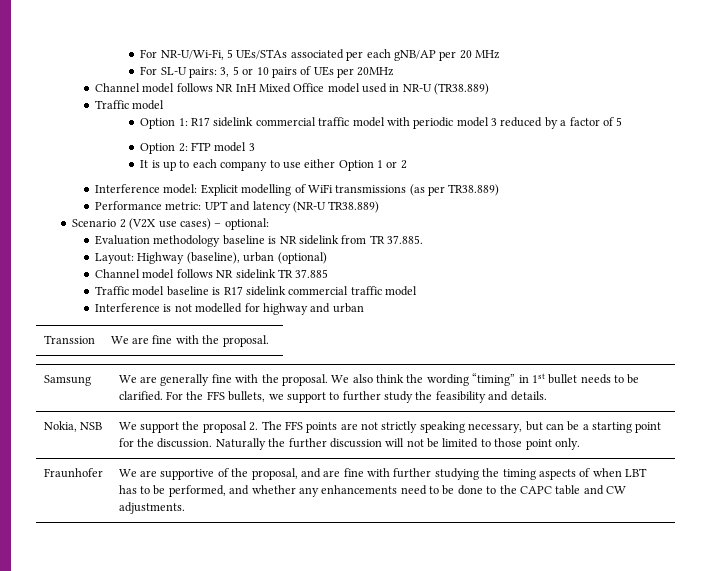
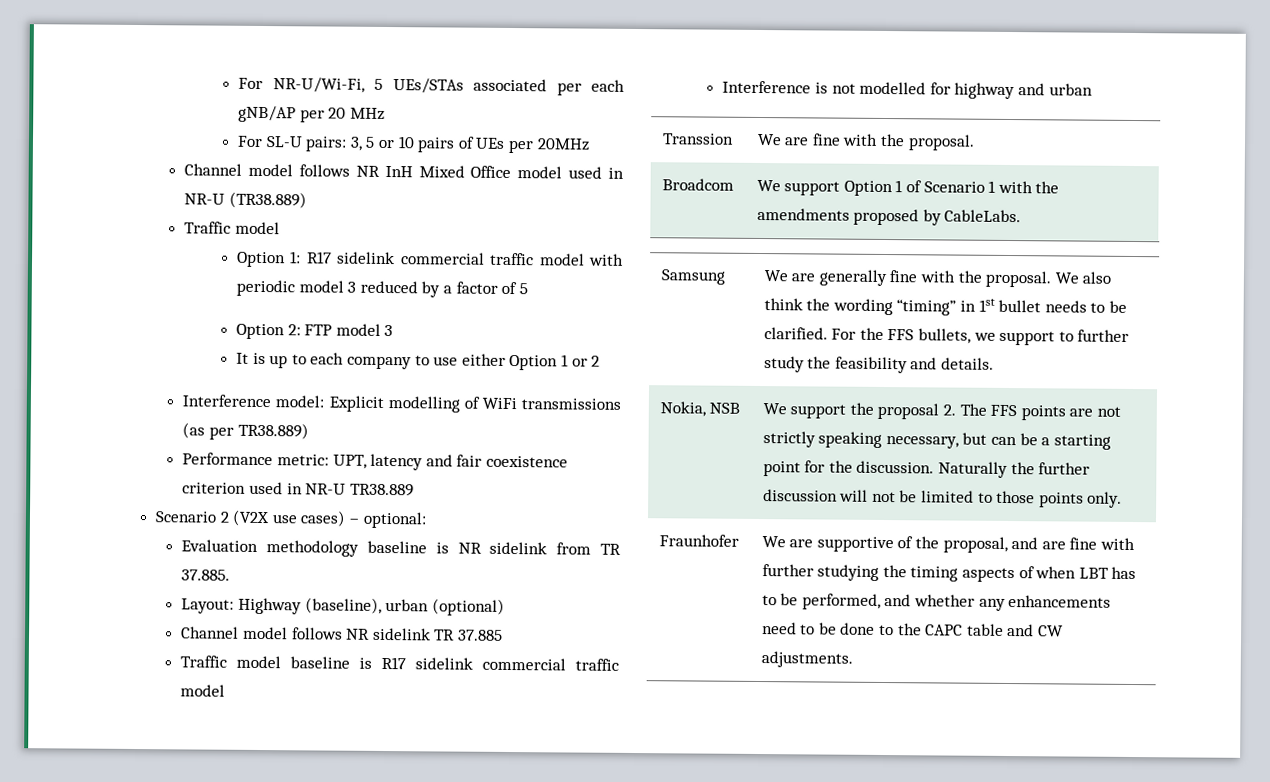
- Performance metric: UPT and latency (NR-U TR38.889)
+ Performance metric: UPT, latency and fair coexistence criterion used in NR-U TR38.889
+ Broadcom | We support Option 1 of Scenario 1 with the amendments proposed by CableLabs.
- Nokia, NSB | We support the proposal 2. The FFS points are not strictly speaking necessary, but can be a starting point for the discussion. Naturally the further discussion will not be limited to those point only.
+ Nokia, NSB | We support the proposal 2. The FFS points are not strictly speaking necessary, but can be a starting point for the discussion. Naturally the further discussion will not be limited to those points only.

